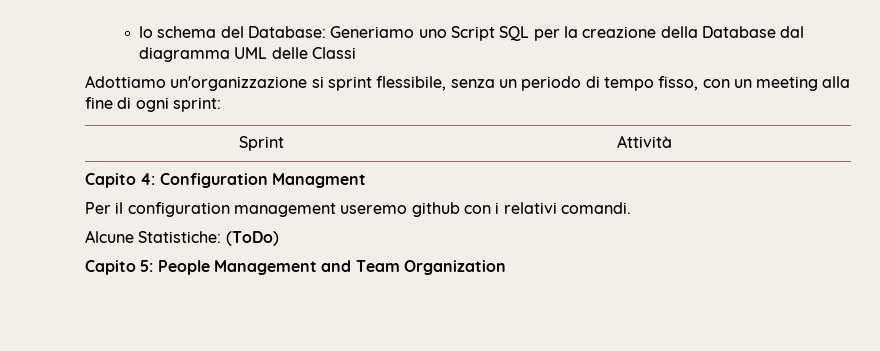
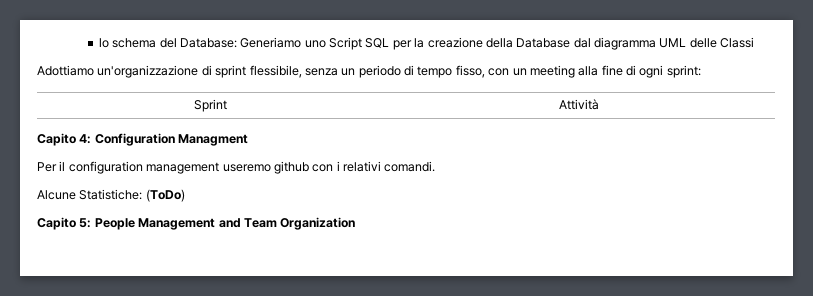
- Adottiamo un'organizzazione si sprint flessibile, senza un periodo di tempo fisso, con un meeting alla fine di ogni sprint:
+ Adottiamo un'organizzazione di sprint flessibile, senza un periodo di tempo fisso, con un meeting alla fine di ogni sprint:

